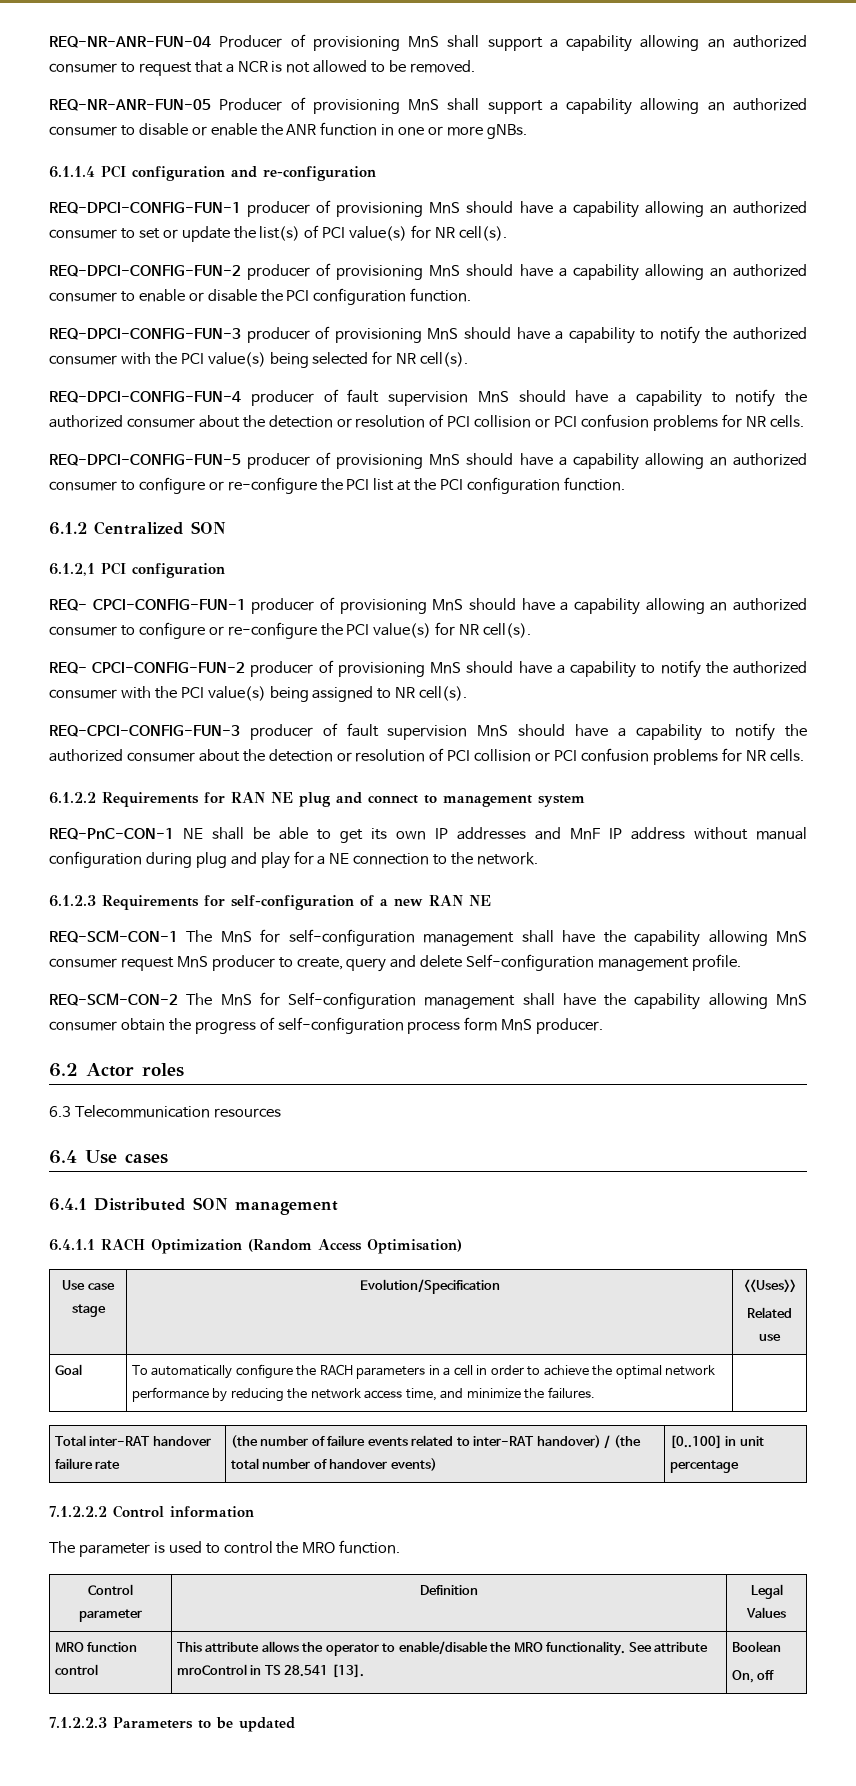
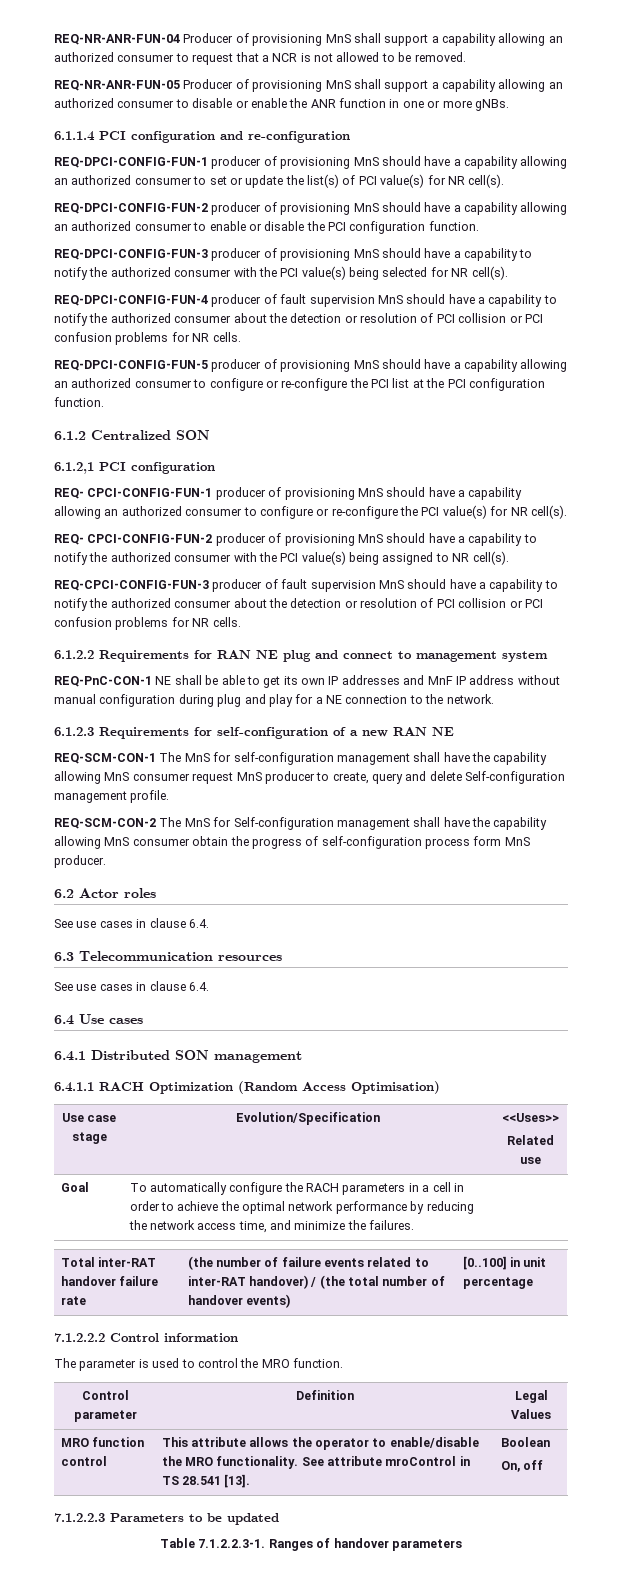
  6.2 Actor roles
+ See use cases in clause 6.4.
  6.3 Telecommunication resources
+ See use cases in clause 6.4.
+ Table 7.1.2.2.3-1. Ranges of handover parameters

